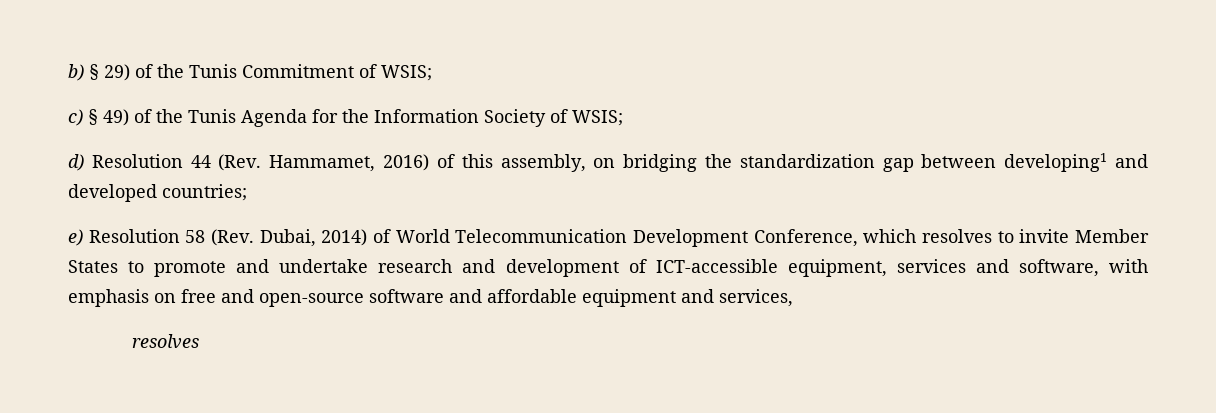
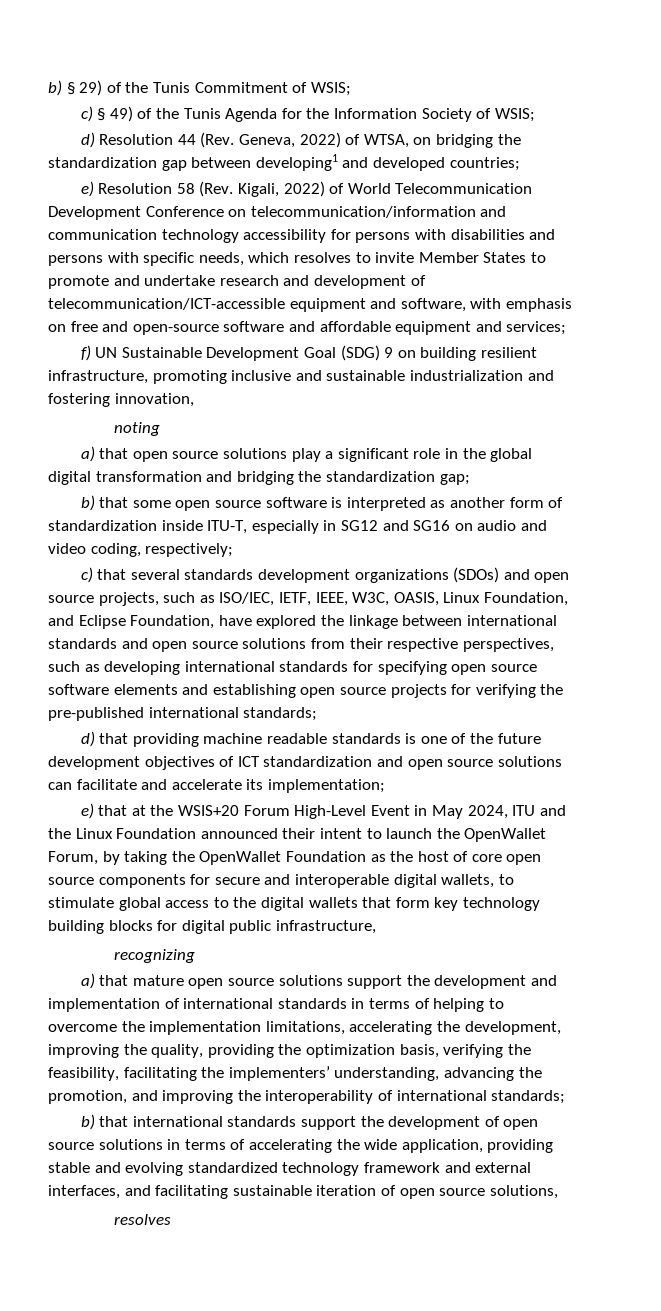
- d) Resolution 44 (Rev. Hammamet, 2016) of this assembly, on bridging the standardization gap between developing1 and developed countries;
+ d) Resolution 44 (Rev. Geneva, 2022) of WTSA, on bridging the standardization gap between developing1 and developed countries;
- e) Resolution 58 (Rev. Dubai, 2014) of World Telecommunication Development Conference, which resolves to invite Member States to promote and undertake research and development of ICT-accessible equipment, services and software, with emphasis on free and open-source software and affordable equipment and services,
+ e) Resolution 58 (Rev. Kigali, 2022) of World Telecommunication Development Conference on telecommunication/information and communication technology accessibility for persons with disabilities and persons with specific needs, which resolves to invite Member States to promote and undertake research and development of telecommunication/ICT-accessible equipment and software, with emphasis on free and open-source software and affordable equipment and services;
+ f) UN Sustainable Development Goal (SDG) 9 on building resilient infrastructure, promoting inclusive and sustainable industrialization and fostering innovation,
+ noting
+ a) that open source solutions play a significant role in the global digital transformation and bridging the standardization gap;
+ b) that some open source software is interpreted as another form of standardization inside ITU-T, especially in SG12 and SG16 on audio and video coding, respectively;
+ c) that several standards development organizations (SDOs) and open source projects, such as ISO/IEC, IETF, IEEE, W3C, OASIS, Linux Foundation, and Eclipse Foundation, have explored the linkage between international standards and open source solutions from their respective perspectives, such as developing international standards for specifying open source software elements and establishing open source projects for verifying the pre-published international standards;
+ d) that providing machine readable standards is one of the future development objectives of ICT standardization and open source solutions can facilitate and accelerate its implementation;
+ e) that at the WSIS+20 Forum High-Level Event in May 2024, ITU and the Linux Foundation announced their intent to launch the OpenWallet Forum, by taking the OpenWallet Foundation as the host of core open source components for secure and interoperable digital wallets, to stimulate global access to the digital wallets that form key technology building blocks for digital public infrastructure,
+ recognizing
+ a) that mature open source solutions support the development and implementation of international standards in terms of helping to overcome the implementation limitations, accelerating the development, improving the quality, providing the optimization basis, verifying the feasibility, facilitating the implementers’ understanding, advancing the promotion, and improving the interoperability of international standards;
+ b) that international standards support the development of open source solutions in terms of accelerating the wide application, providing stable and evolving standardized technology framework and external interfaces, and facilitating sustainable iteration of open source solutions,

